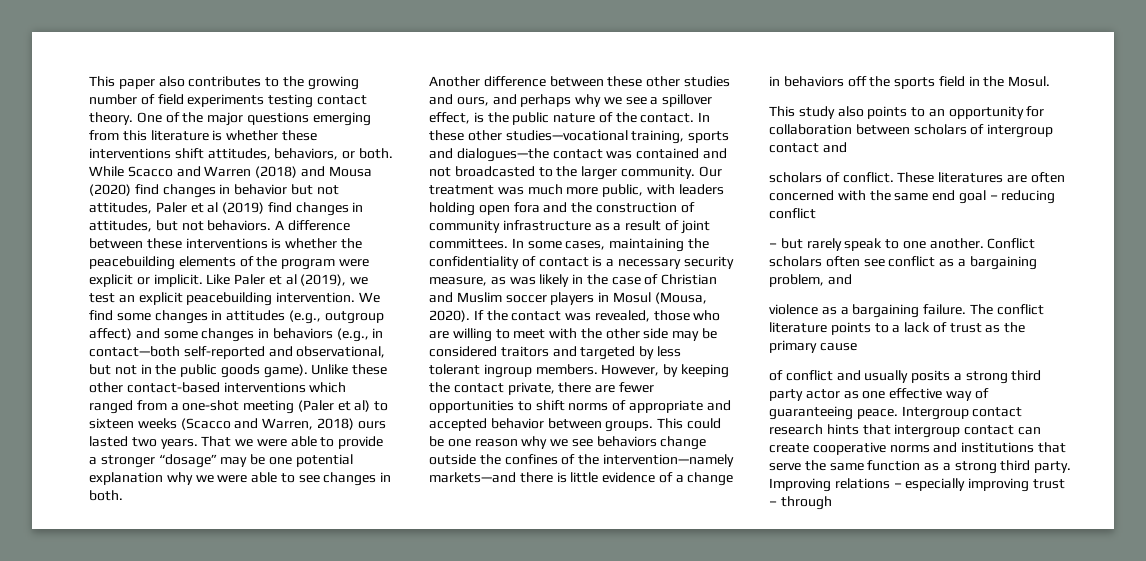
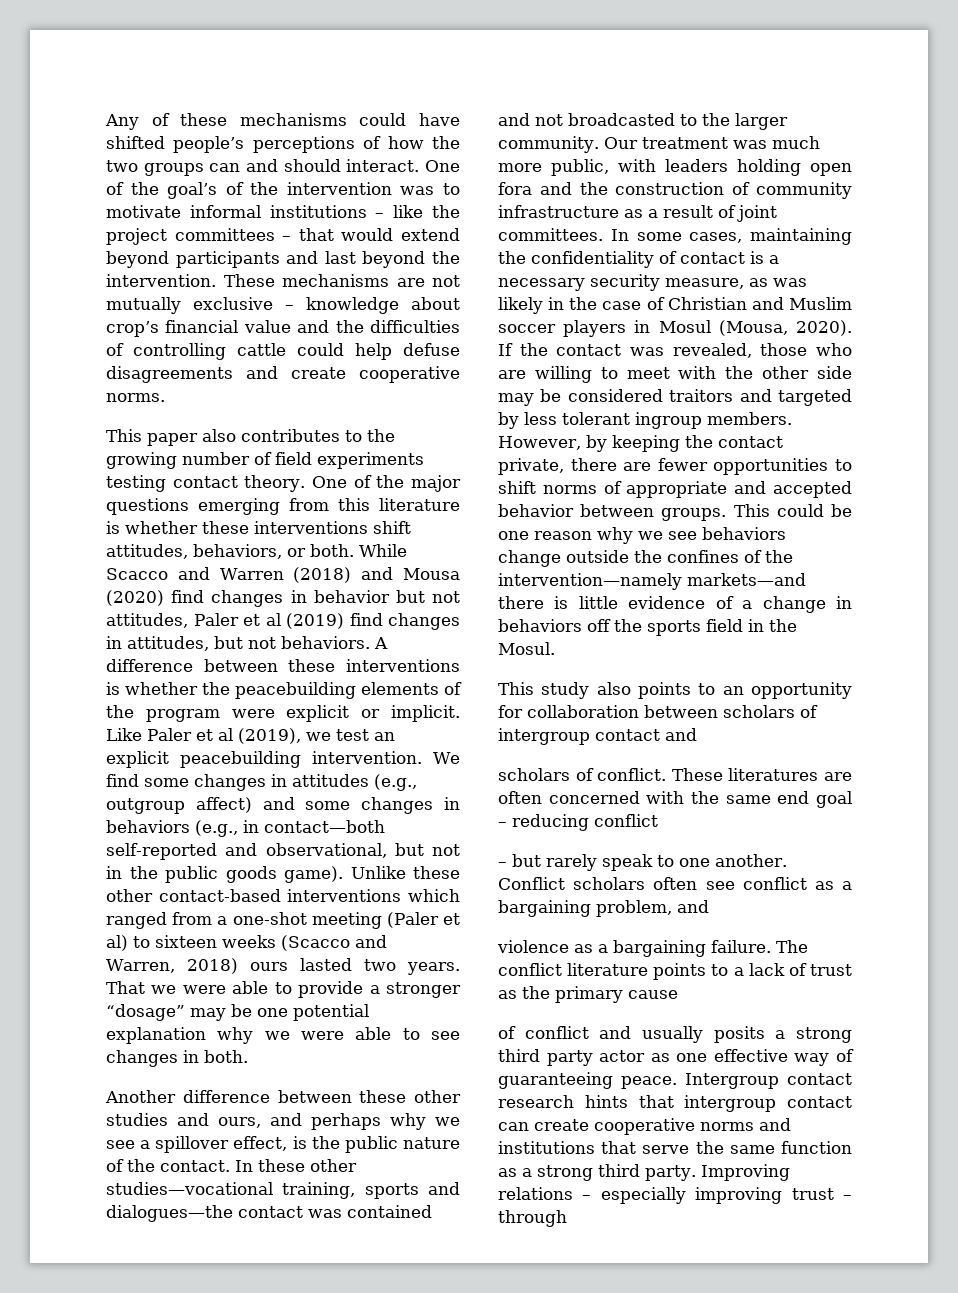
+ Any of these mechanisms could have shifted people’s perceptions of how the two groups can and should interact. One of the goal’s of the intervention was to motivate informal institutions – like the project committees – that would extend beyond participants and last beyond the intervention. These mechanisms are not mutually exclusive – knowledge about crop’s financial value and the difficulties of controlling cattle could help defuse disagreements and create cooperative norms.

